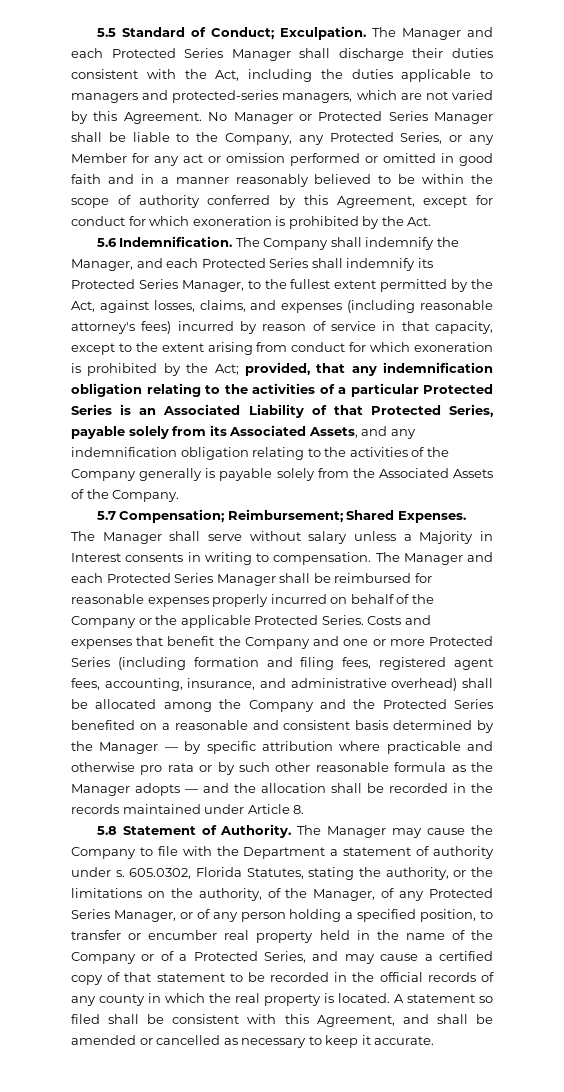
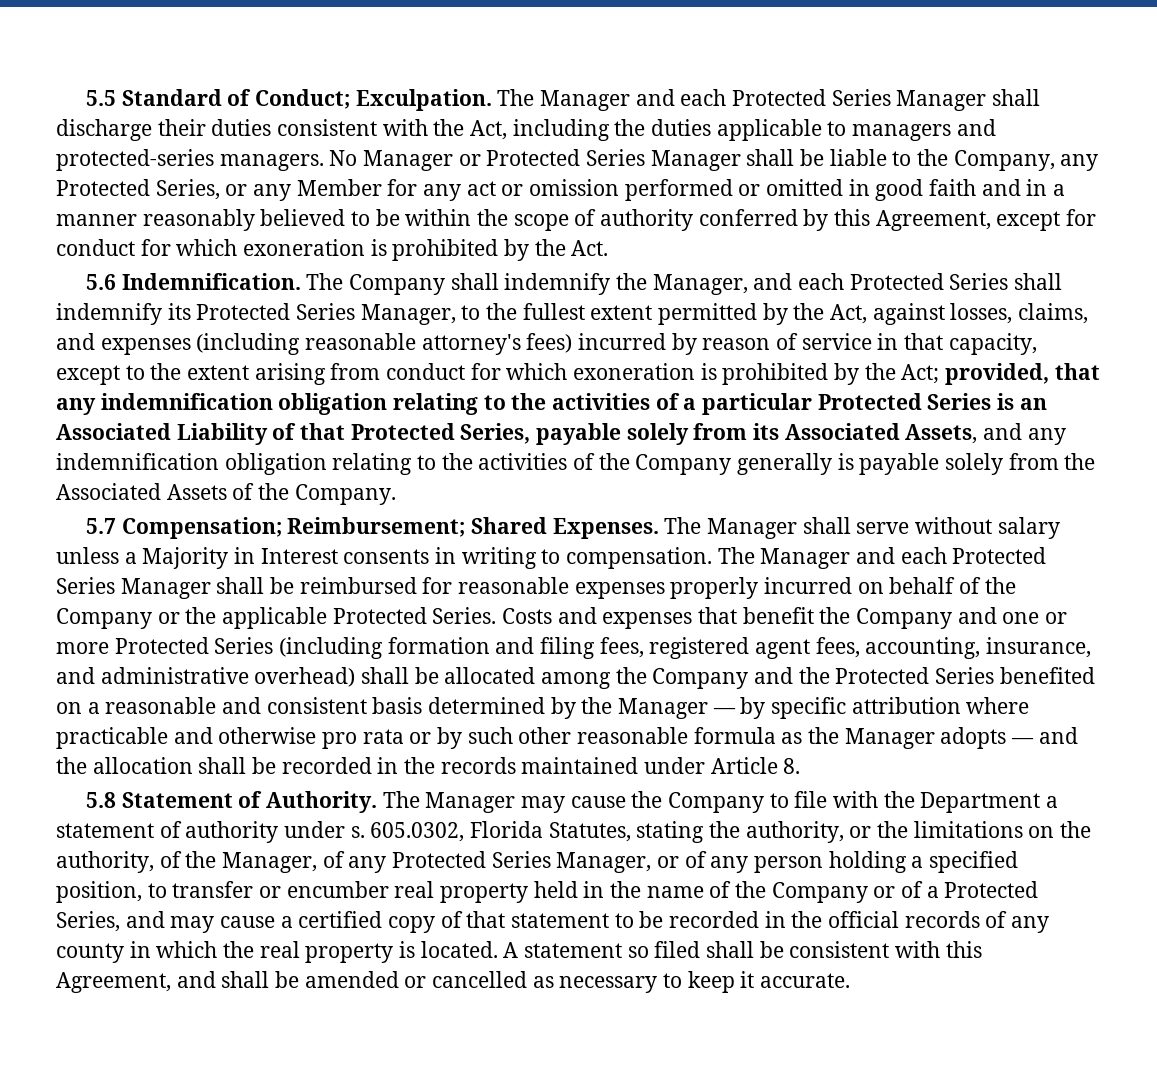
- The Manager and each Protected Series Manager shall discharge their duties consistent with the Act, including the duties applicable to managers and protected-series managers, which are not varied by this Agreement.
+ The Manager and each Protected Series Manager shall discharge their duties consistent with the Act, including the duties applicable to managers and protected-series managers.

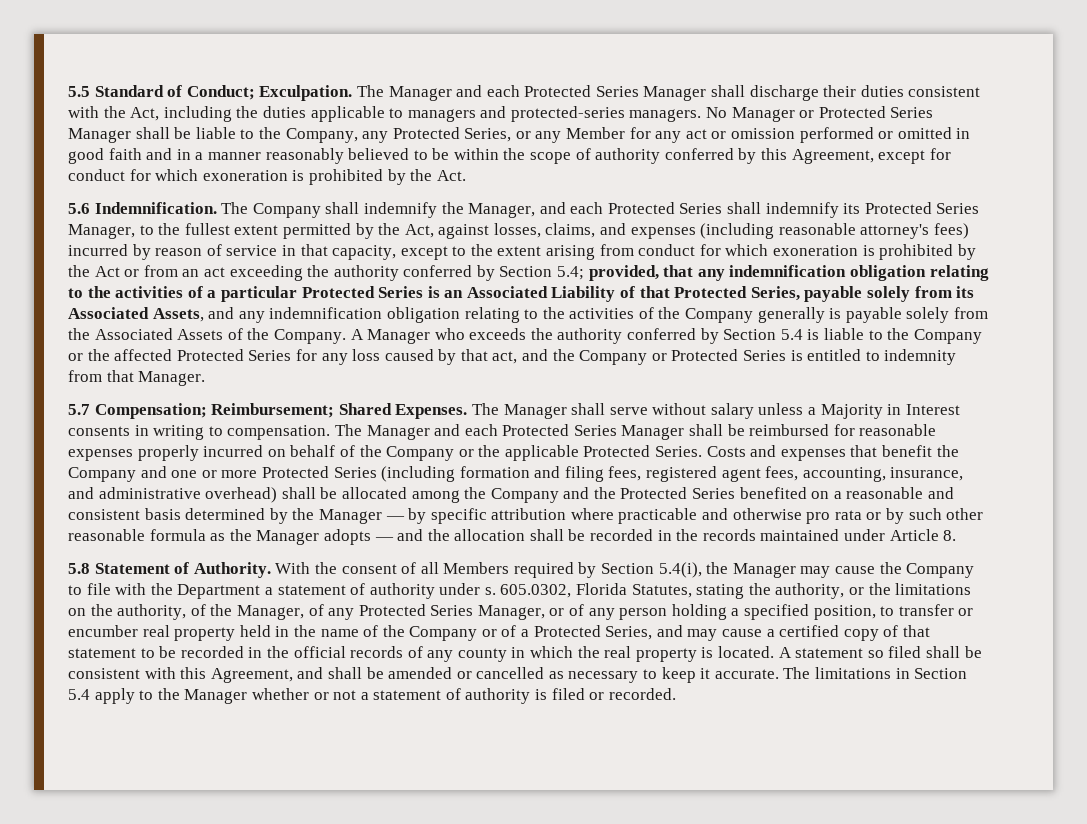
- The Company shall indemnify the Manager, and each Protected Series shall indemnify its Protected Series Manager, to the fullest extent permitted by the Act, against losses, claims, and expenses (including reasonable attorney's fees) incurred by reason of service in that capacity, except to the extent arising from conduct for which exoneration is prohibited by the Act;
+ The Company shall indemnify the Manager, and each Protected Series shall indemnify its Protected Series Manager, to the fullest extent permitted by the Act, against losses, claims, and expenses (including reasonable attorney's fees) incurred by reason of service in that capacity, except to the extent arising from conduct for which exoneration is prohibited by the Act or from an act exceeding the authority conferred by Section 5.4;
+ A Manager who exceeds the authority conferred by Section 5.4 is liable to the Company or the affected Protected Series for any loss caused by that act, and the Company or Protected Series is entitled to indemnity from that Manager.
- The Manager may cause the Company to file with the Department a statement of authority under s.
+ With the consent of all Members required by Section 5.4(i), the Manager may cause the Company to file with the Department a statement of authority under s.
+ The limitations in Section 5.4 apply to the Manager whether or not a statement of authority is filed or recorded.

